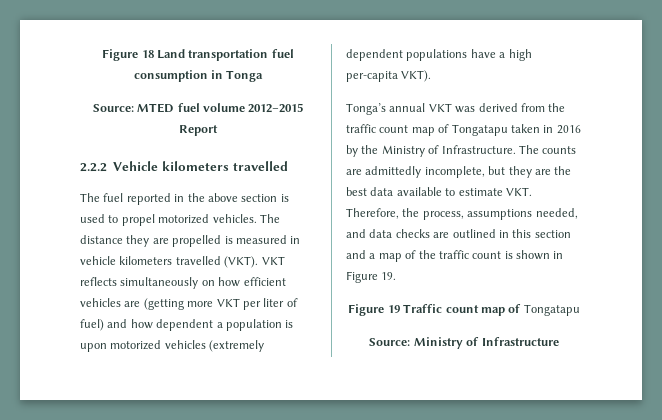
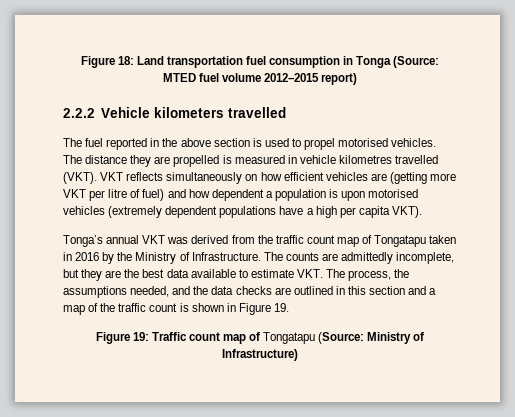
- Figure 18 Land transportation fuel consumption in Tonga
- Source: MTED fuel volume 2012–2015 Report
+ Figure 18: Land transportation fuel consumption in Tonga (Source: MTED fuel volume 2012–2015 report)
- The fuel reported in the above section is used to propel motorized vehicles.
+ The fuel reported in the above section is used to propel motorised vehicles.
- The distance they are propelled is measured in vehicle kilometers travelled (VKT).
+ The distance they are propelled is measured in vehicle kilometres travelled (VKT).
- VKT reflects simultaneously on how efficient vehicles are (getting more VKT per liter of fuel) and how dependent a population is upon motorized vehicles (extremely dependent populations have a high per-capita VKT).
+ VKT reflects simultaneously on how efficient vehicles are (getting more VKT per litre of fuel) and how dependent a population is upon motorised vehicles (extremely dependent populations have a high per capita VKT).
- The counts are admittedly incomplete, but they are the best data available to estimate VKT. Therefore, the process, assumptions needed, and data checks are outlined in this section and a map of the traffic count is shown in Figure 19.
+ The counts are admittedly incomplete, but they are the best data available to estimate VKT. The process, the assumptions needed, and the data checks are outlined in this section and a map of the traffic count is shown in Figure 19.
- Figure 19 Traffic count map of Tongatapu
- Source: Ministry of Infrastructure
+ Figure 19: Traffic count map of Tongatapu (Source: Ministry of Infrastructure)

